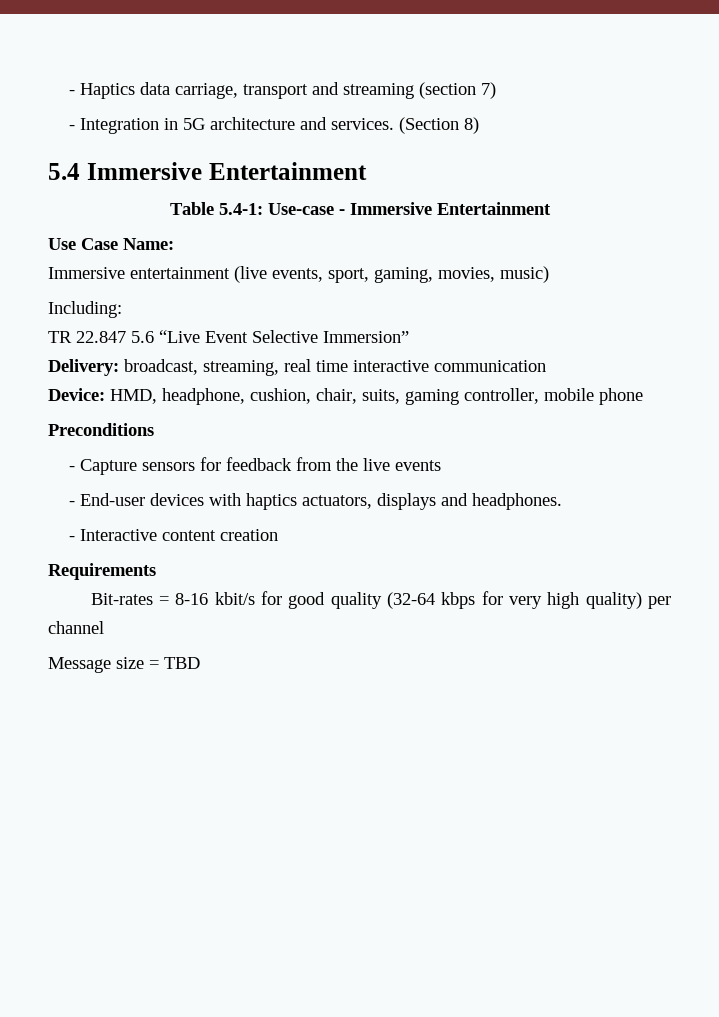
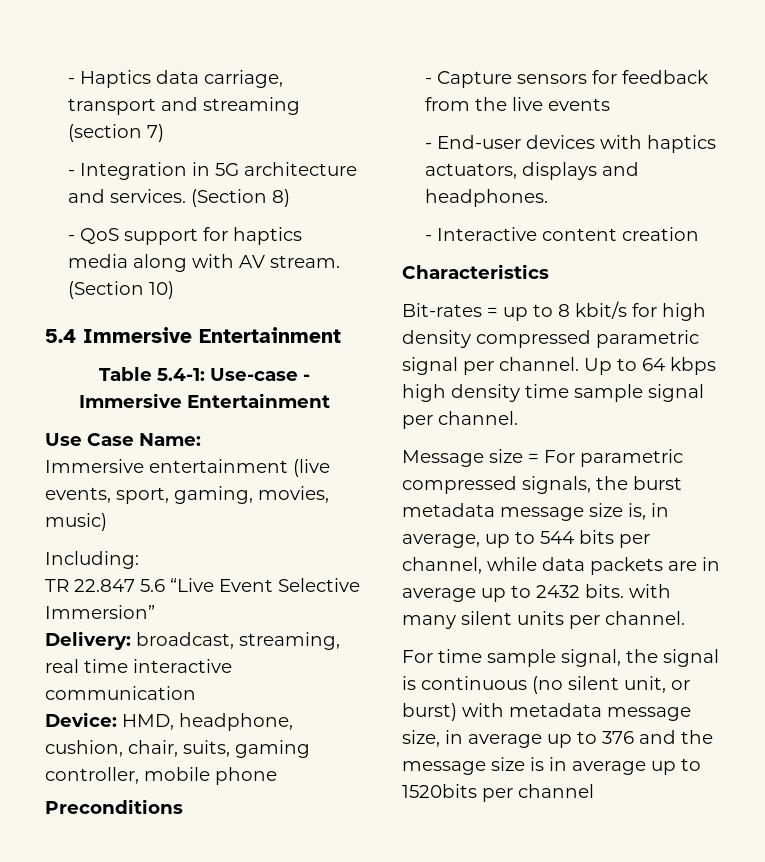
+ - QoS support for haptics media along with AV stream. (Section 10)
- Requirements
+ Characteristics
- Bit-rates = 8-16 kbit/s for good quality (32-64 kbps for very high quality) per channel
- Message size = TBD
+ Bit-rates = up to 8 kbit/s for high density compressed parametric signal per channel. Up to 64 kbps high density time sample signal per channel.
+ Message size = For parametric compressed signals, the burst metadata message size is, in average, up to 544 bits per channel, while data packets are in average up to 2432 bits. with many silent units per channel.
+ For time sample signal, the signal is continuous (no silent unit, or burst) with metadata message size, in average up to 376 and the message size is in average up to 1520bits per channel

